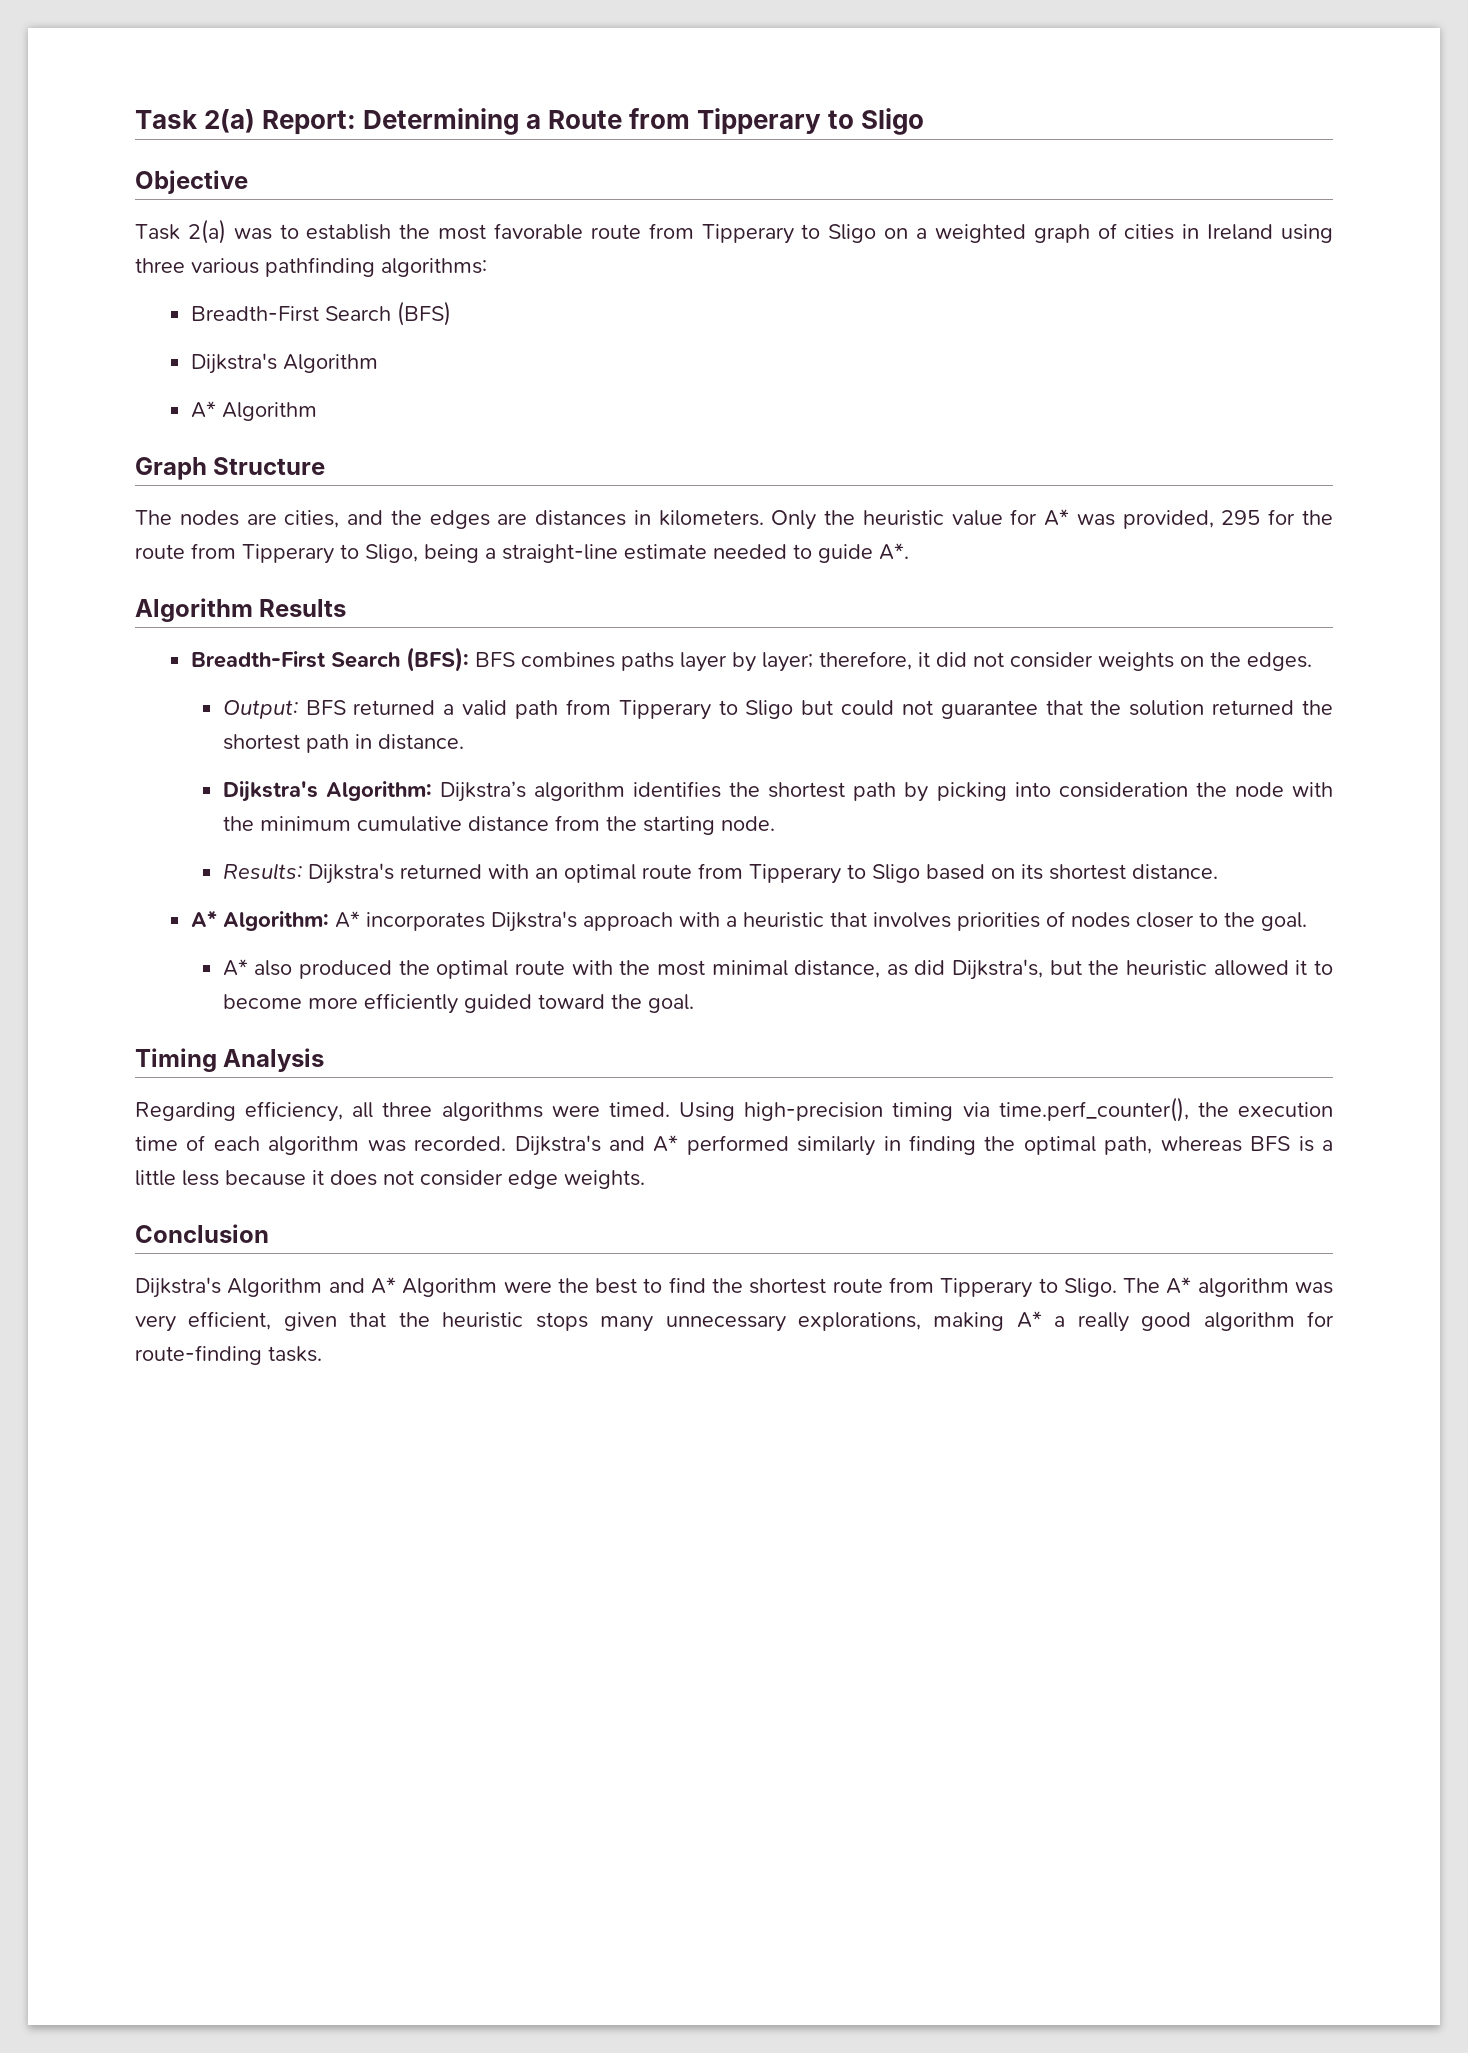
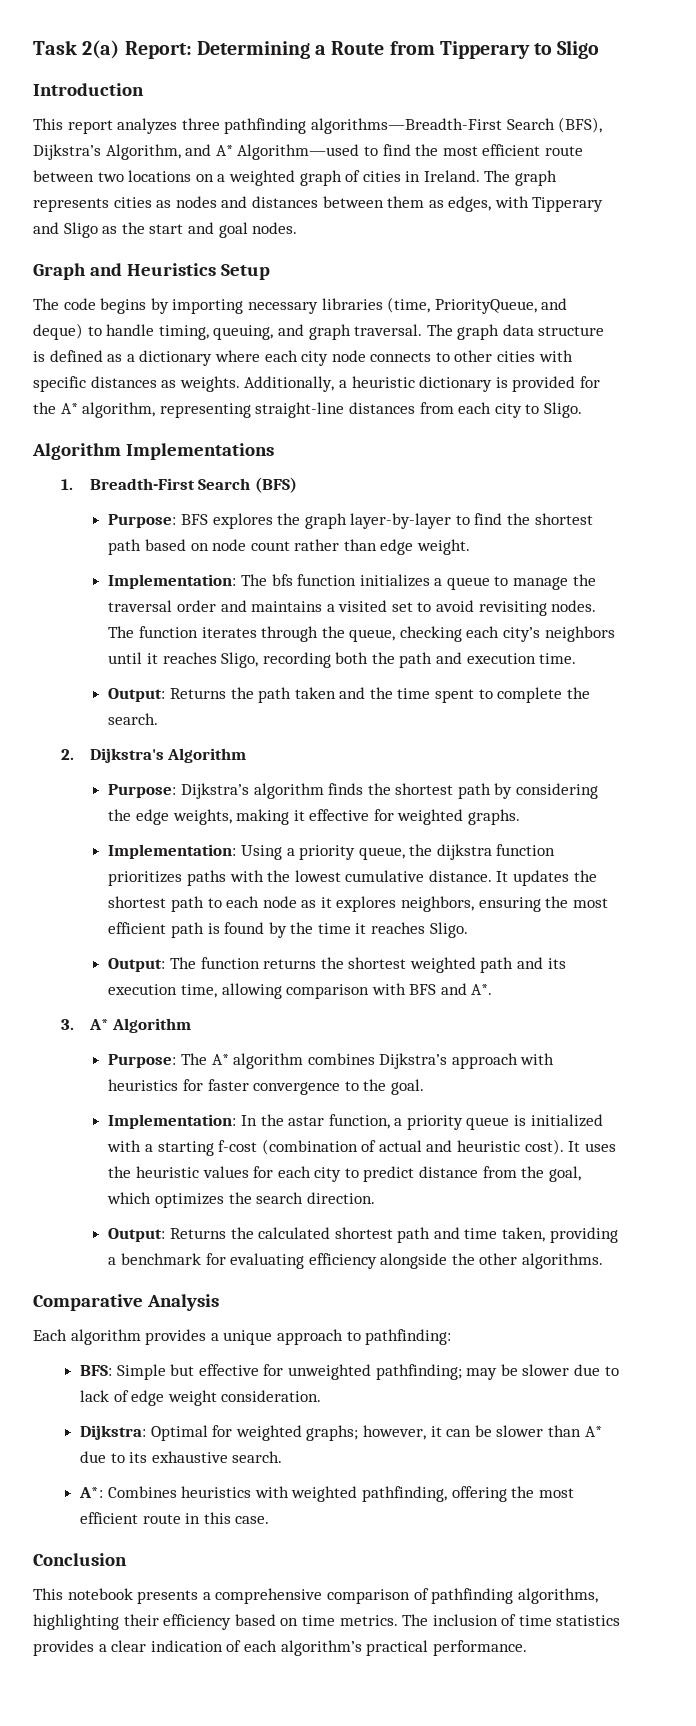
- Objective
- Task 2(a) was to establish the most favorable route from Tipperary to Sligo on a weighted graph of cities in Ireland using three various pathfinding algorithms:
- Breadth-First Search (BFS)
- Dijkstra's Algorithm
- A* Algorithm
- Graph Structure
- The nodes are cities, and the edges are distances in kilometers. Only the heuristic value for A* was provided, 295 for the route from Tipperary to Sligo, being a straight-line estimate needed to guide A*.
- Algorithm Results
- Breadth-First Search (BFS): BFS combines paths layer by layer; therefore, it did not consider weights on the edges.
- Output: BFS returned a valid path from Tipperary to Sligo but could not guarantee that the solution returned the shortest path in distance.
- Dijkstra's Algorithm: Dijkstra’s algorithm identifies the shortest path by picking into consideration the node with the minimum cumulative distance from the starting node.
- Results: Dijkstra's returned with an optimal route from Tipperary to Sligo based on its shortest distance.
- A* Algorithm: A* incorporates Dijkstra's approach with a heuristic that involves priorities of nodes closer to the goal.
- A* also produced the optimal route with the most minimal distance, as did Dijkstra's, but the heuristic allowed it to become more efficiently guided toward the goal.
- Timing Analysis
- Regarding efficiency, all three algorithms were timed. Using high-precision timing via time.perf_counter(), the execution time of each algorithm was recorded. Dijkstra's and A* performed similarly in finding the optimal path, whereas BFS is a little less because it does not consider edge weights.
+ Introduction
+ This report analyzes three pathfinding algorithms—Breadth-First Search (BFS), Dijkstra’s Algorithm, and A* Algorithm—used to find the most efficient route between two locations on a weighted graph of cities in Ireland. The graph represents cities as nodes and distances between them as edges, with Tipperary and Sligo as the start and goal nodes.
+ Graph and Heuristics Setup
+ The code begins by importing necessary libraries (time, PriorityQueue, and deque) to handle timing, queuing, and graph traversal. The graph data structure is defined as a dictionary where each city node connects to other cities with specific distances as weights. Additionally, a heuristic dictionary is provided for the A* algorithm, representing straight-line distances from each city to Sligo.
+ Algorithm Implementations
+ 1. Breadth-First Search (BFS)
+ Purpose: BFS explores the graph layer-by-layer to find the shortest path based on node count rather than edge weight.
+ Implementation: The bfs function initializes a queue to manage the traversal order and maintains a visited set to avoid revisiting nodes. The function iterates through the queue, checking each city’s neighbors until it reaches Sligo, recording both the path and execution time.
+ Output: Returns the path taken and the time spent to complete the search.
+ 2. Dijkstra's Algorithm
+ Purpose: Dijkstra’s algorithm finds the shortest path by considering the edge weights, making it effective for weighted graphs.
+ Implementation: Using a priority queue, the dijkstra function prioritizes paths with the lowest cumulative distance. It updates the shortest path to each node as it explores neighbors, ensuring the most efficient path is found by the time it reaches Sligo.
+ Output: The function returns the shortest weighted path and its execution time, allowing comparison with BFS and A*.
+ 3. A* Algorithm
+ Purpose: The A* algorithm combines Dijkstra’s approach with heuristics for faster convergence to the goal.
+ Implementation: In the astar function, a priority queue is initialized with a starting f-cost (combination of actual and heuristic cost). It uses the heuristic values for each city to predict distance from the goal, which optimizes the search direction.
+ Output: Returns the calculated shortest path and time taken, providing a benchmark for evaluating efficiency alongside the other algorithms.
+ Comparative Analysis
+ Each algorithm provides a unique approach to pathfinding:
+ BFS: Simple but effective for unweighted pathfinding; may be slower due to lack of edge weight consideration.
+ Dijkstra: Optimal for weighted graphs; however, it can be slower than A* due to its exhaustive search.
+ A*: Combines heuristics with weighted pathfinding, offering the most efficient route in this case.
  Conclusion
- Dijkstra's Algorithm and A* Algorithm were the best to find the shortest route from Tipperary to Sligo. The A* algorithm was very efficient, given that the heuristic stops many unnecessary explorations, making A* a really good algorithm for route-finding tasks.
+ This notebook presents a comprehensive comparison of pathfinding algorithms, highlighting their efficiency based on time metrics. The inclusion of time statistics provides a clear indication of each algorithm’s practical performance.

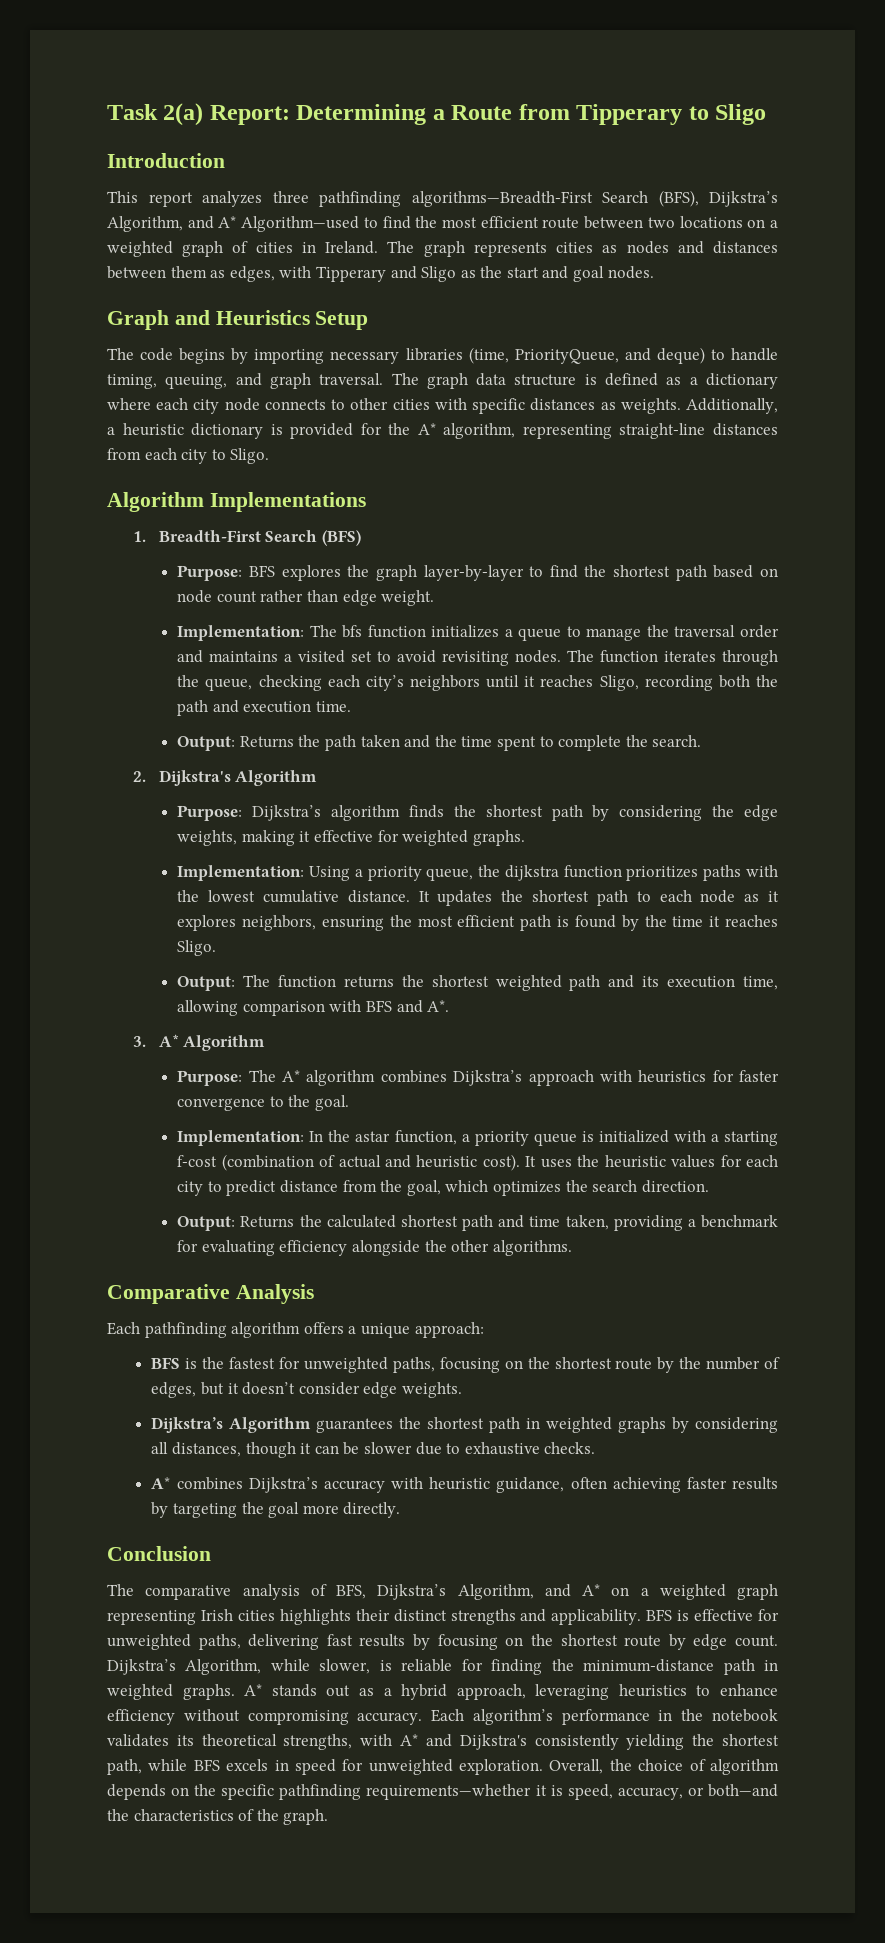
- Each algorithm provides a unique approach to pathfinding:
- BFS: Simple but effective for unweighted pathfinding; may be slower due to lack of edge weight consideration.
- Dijkstra: Optimal for weighted graphs; however, it can be slower than A* due to its exhaustive search.
- A*: Combines heuristics with weighted pathfinding, offering the most efficient route in this case.
+ Each pathfinding algorithm offers a unique approach:
+ BFS is the fastest for unweighted paths, focusing on the shortest route by the number of edges, but it doesn’t consider edge weights.
+ Dijkstra’s Algorithm guarantees the shortest path in weighted graphs by considering all distances, though it can be slower due to exhaustive checks.
+ A* combines Dijkstra’s accuracy with heuristic guidance, often achieving faster results by targeting the goal more directly.
  Conclusion
- This notebook presents a comprehensive comparison of pathfinding algorithms, highlighting their efficiency based on time metrics. The inclusion of time statistics provides a clear indication of each algorithm’s practical performance.
+ The comparative analysis of BFS, Dijkstra’s Algorithm, and A* on a weighted graph representing Irish cities highlights their distinct strengths and applicability. BFS is effective for unweighted paths, delivering fast results by focusing on the shortest route by edge count. Dijkstra’s Algorithm, while slower, is reliable for finding the minimum-distance path in weighted graphs. A* stands out as a hybrid approach, leveraging heuristics to enhance efficiency without compromising accuracy. Each algorithm’s performance in the notebook validates its theoretical strengths, with A* and Dijkstra's consistently yielding the shortest path, while BFS excels in speed for unweighted exploration. Overall, the choice of algorithm depends on the specific pathfinding requirements—whether it is speed, accuracy, or both—and the characteristics of the graph.

